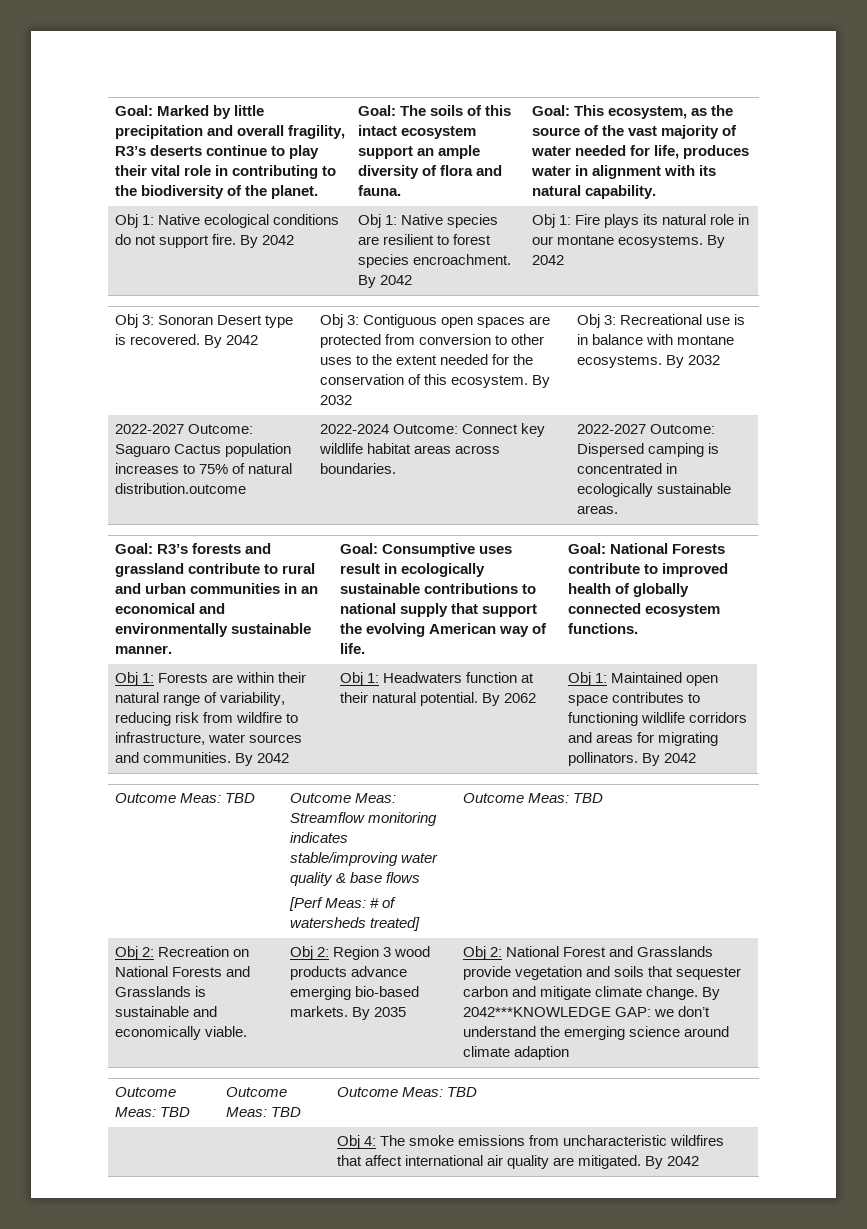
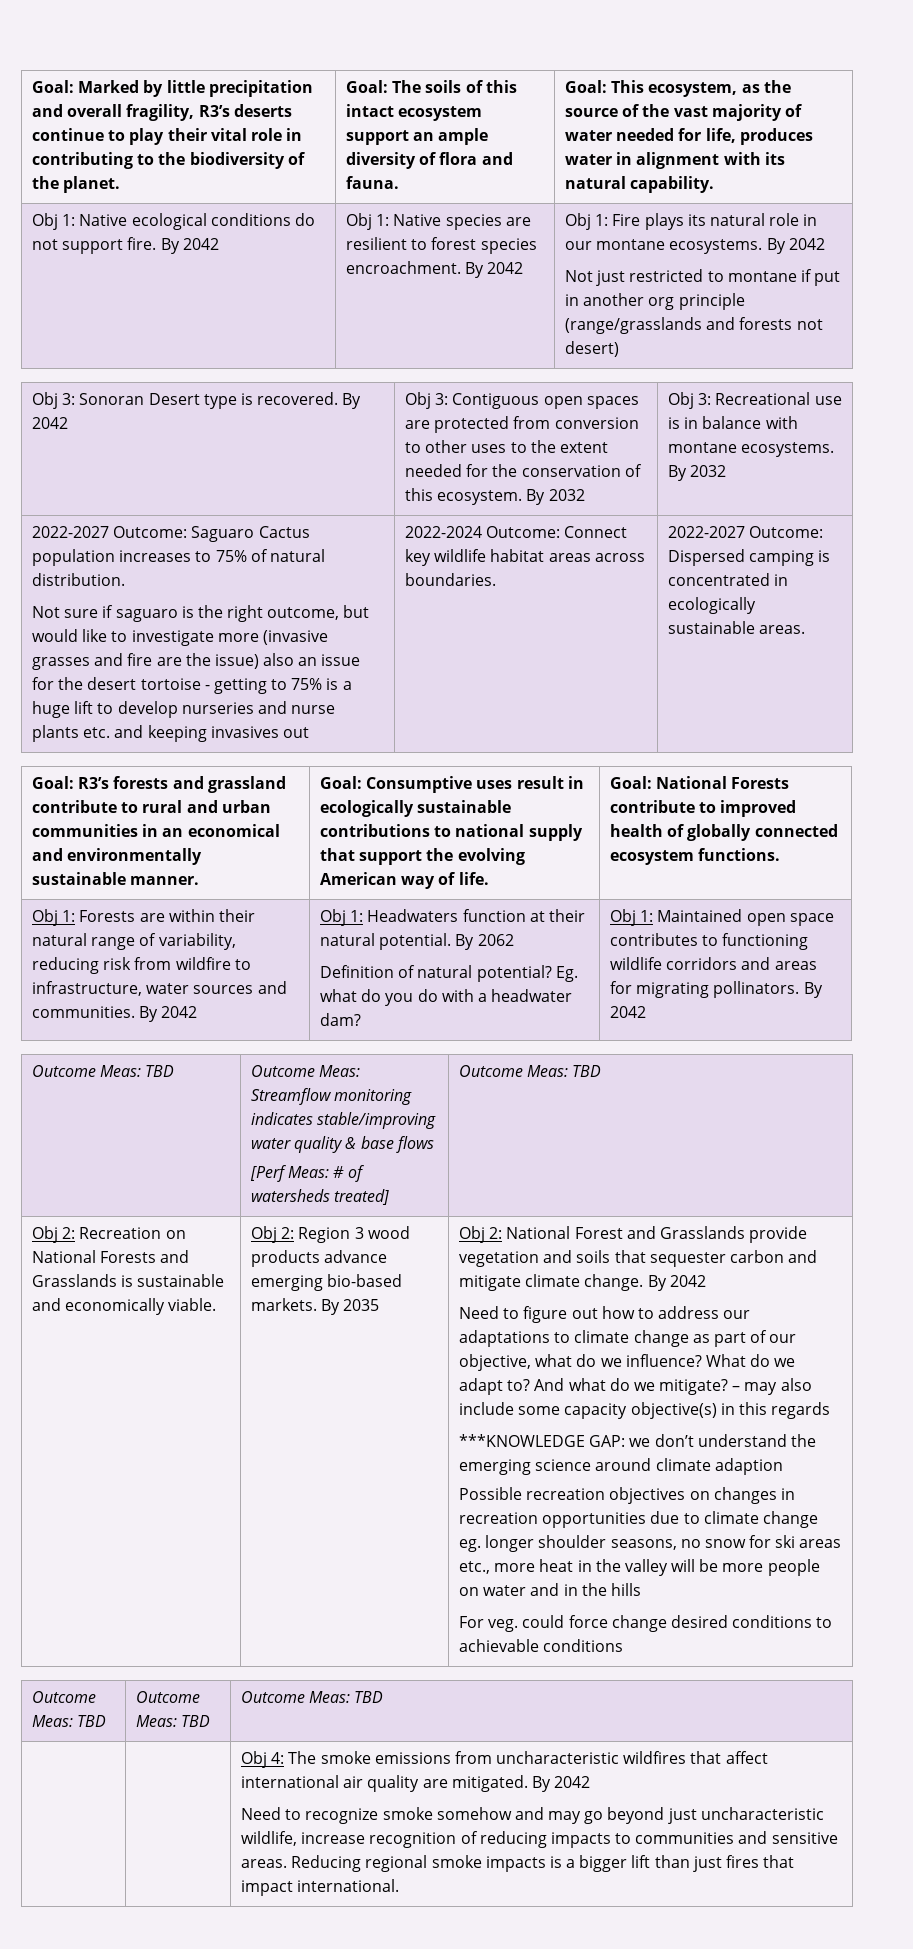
+ Not just restricted to montane if put in another org principle (range/grasslands and forests not desert)
- 2022-2027 Outcome: Saguaro Cactus population increases to 75% of natural distribution.outcome
+ 2022-2027 Outcome: Saguaro Cactus population increases to 75% of natural distribution.
+ Not sure if saguaro is the right outcome, but would like to investigate more (invasive grasses and fire are the issue) also an issue for the desert tortoise - getting to 75% is a huge lift to develop nurseries and nurse plants etc. and keeping invasives out
+ Definition of natural potential? Eg. what do you do with a headwater dam?
- Obj 2: National Forest and Grasslands provide vegetation and soils that sequester carbon and mitigate climate change. By 2042***KNOWLEDGE GAP: we don’t understand the emerging science around climate adaption
+ Obj 2: National Forest and Grasslands provide vegetation and soils that sequester carbon and mitigate climate change. By 2042
+ Need to figure out how to address our adaptations to climate change as part of our objective, what do we influence? What do we adapt to? And what do we mitigate? – may also include some capacity objective(s) in this regards
+ ***KNOWLEDGE GAP: we don’t understand the emerging science around climate adaption
+ Possible recreation objectives on changes in recreation opportunities due to climate change eg. longer shoulder seasons, no snow for ski areas etc., more heat in the valley will be more people on water and in the hills
+ For veg. could force change desired conditions to achievable conditions
+ Need to recognize smoke somehow and may go beyond just uncharacteristic wildlife, increase recognition of reducing impacts to communities and sensitive areas. Reducing regional smoke impacts is a bigger lift than just fires that impact international.

